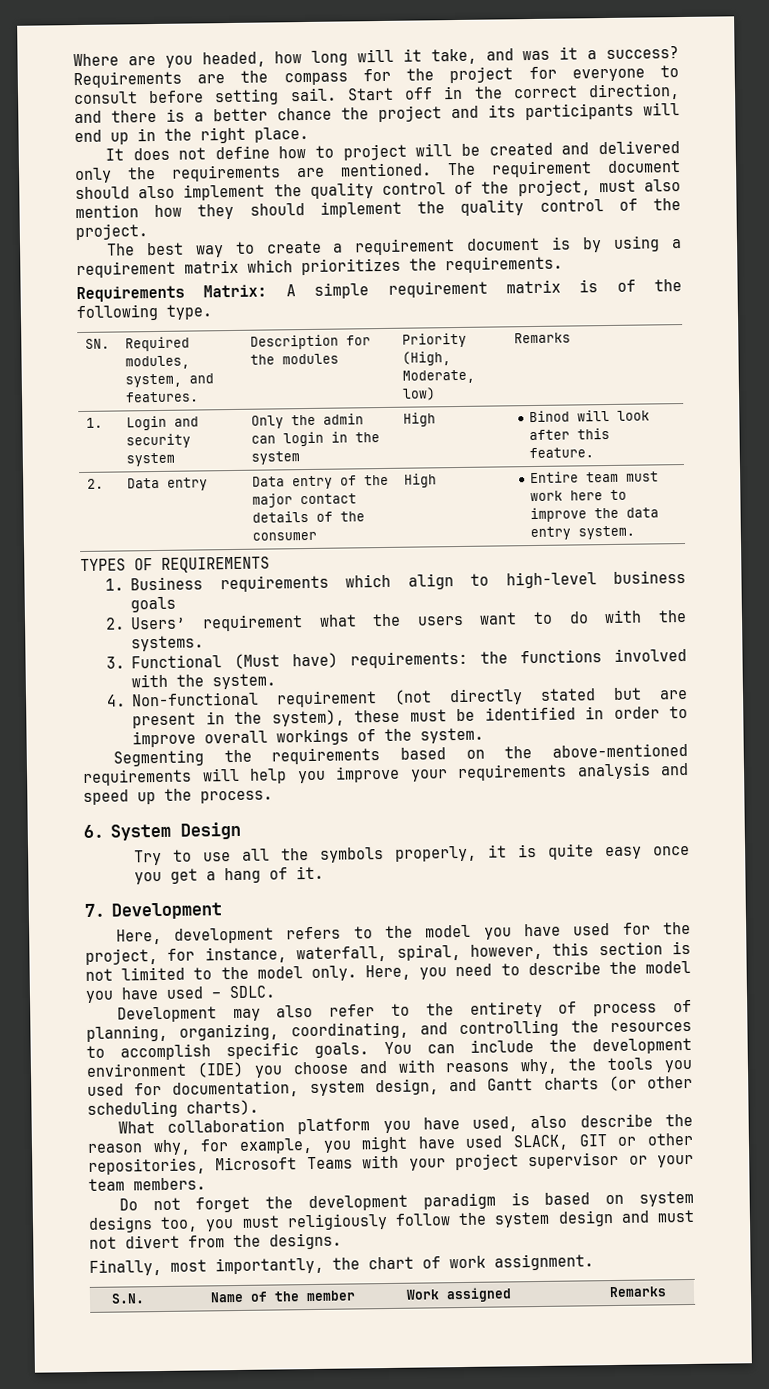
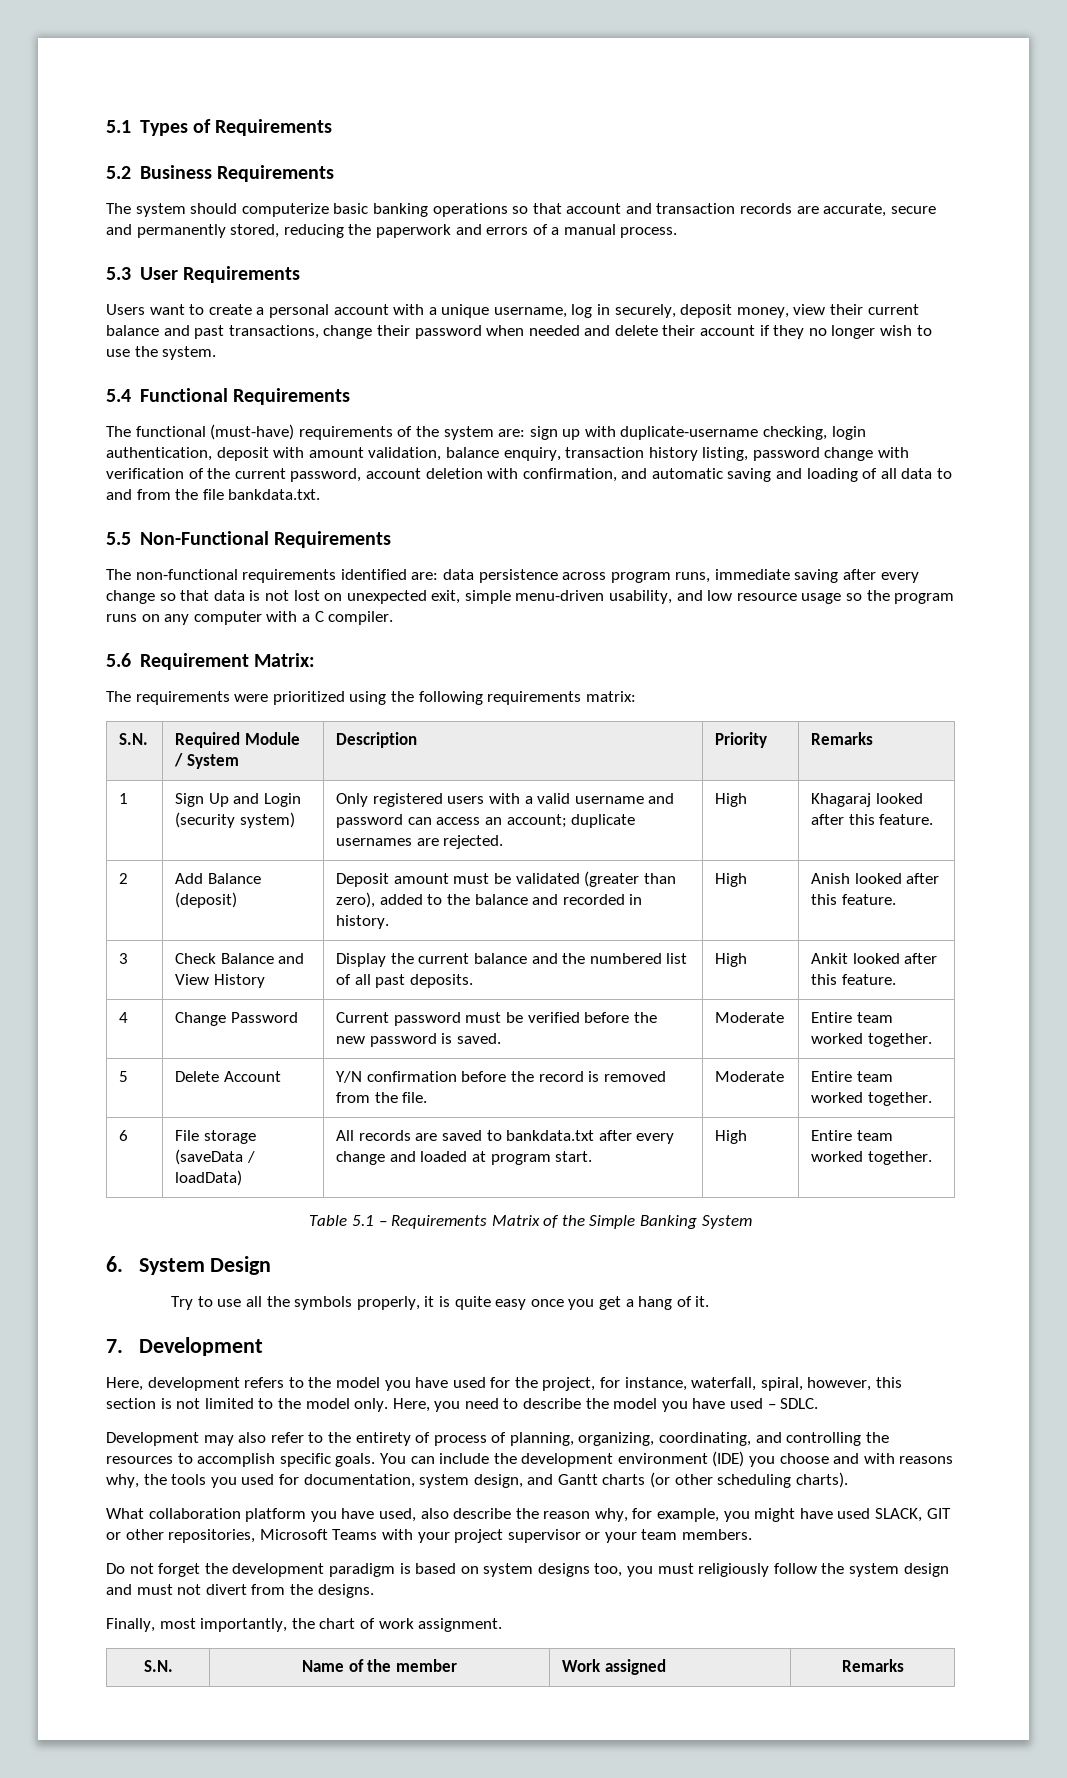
- Where are you headed, how long will it take, and was it a success? Requirements are the compass for the project for everyone to consult before setting sail. Start off in the correct direction, and there is a better chance the project and its participants will end up in the right place.
- It does not define how to project will be created and delivered only the requirements are mentioned. The requirement document should also implement the quality control of the project, must also mention how they should implement the quality control of the project.
- The best way to create a requirement document is by using a requirement matrix which prioritizes the requirements.
- Requirements Matrix: A simple requirement matrix is of the following type.
- SN. | Required modules, system, and features. | Description for the modules | Priority (High, Moderate, low) | Remarks
- 1. | Login and security system | Only the admin can login in the system | High | Binod will look after this feature.
- 2. | Data entry | Data entry of the major contact details of the consumer | High | Entire team must work here to improve the data entry system.
- TYPES OF REQUIREMENTS
- 1. Business requirements which align to high-level business goals
- 2. Users’ requirement what the users want to do with the systems.
- 3. Functional (Must have) requirements: the functions involved with the system.
- 4. Non-functional requirement (not directly stated but are present in the system), these must be identified in order to improve overall workings of the system.
- Segmenting the requirements based on the above-mentioned requirements will help you improve your requirements analysis and speed up the process.
+ 5.1 Types of Requirements
+ 5.2 Business Requirements
+ The system should computerize basic banking operations so that account and transaction records are accurate, secure and permanently stored, reducing the paperwork and errors of a manual process.
+ 5.3 User Requirements
+ Users want to create a personal account with a unique username, log in securely, deposit money, view their current balance and past transactions, change their password when needed and delete their account if they no longer wish to use the system.
+ 5.4 Functional Requirements
+ The functional (must-have) requirements of the system are: sign up with duplicate-username checking, login authentication, deposit with amount validation, balance enquiry, transaction history listing, password change with verification of the current password, account deletion with confirmation, and automatic saving and loading of all data to and from the file bankdata.txt.
+ 5.5 Non-Functional Requirements
+ The non-functional requirements identified are: data persistence across program runs, immediate saving after every change so that data is not lost on unexpected exit, simple menu-driven usability, and low resource usage so the program runs on any computer with a C compiler.
+ 5.6 Requirement Matrix:
+ The requirements were prioritized using the following requirements matrix:
+ S.N. | Required Module / System | Description | Priority | Remarks
+ 1 | Sign Up and Login (security system) | Only registered users with a valid username and password can access an account; duplicate usernames are rejected. | High | Khagaraj looked after this feature.
+ 2 | Add Balance (deposit) | Deposit amount must be validated (greater than zero), added to the balance and recorded in history. | High | Anish looked after this feature.
+ 3 | Check Balance and View History | Display the current balance and the numbered list of all past deposits. | High | Ankit looked after this feature.
+ 4 | Change Password | Current password must be verified before the new password is saved. | Moderate | Entire team worked together.
+ 5 | Delete Account | Y/N confirmation before the record is removed from the file. | Moderate | Entire team worked together.
+ 6 | File storage (saveData / loadData) | All records are saved to bankdata.txt after every change and loaded at program start. | High | Entire team worked together.
+ Table 5.1 – Requirements Matrix of the Simple Banking System

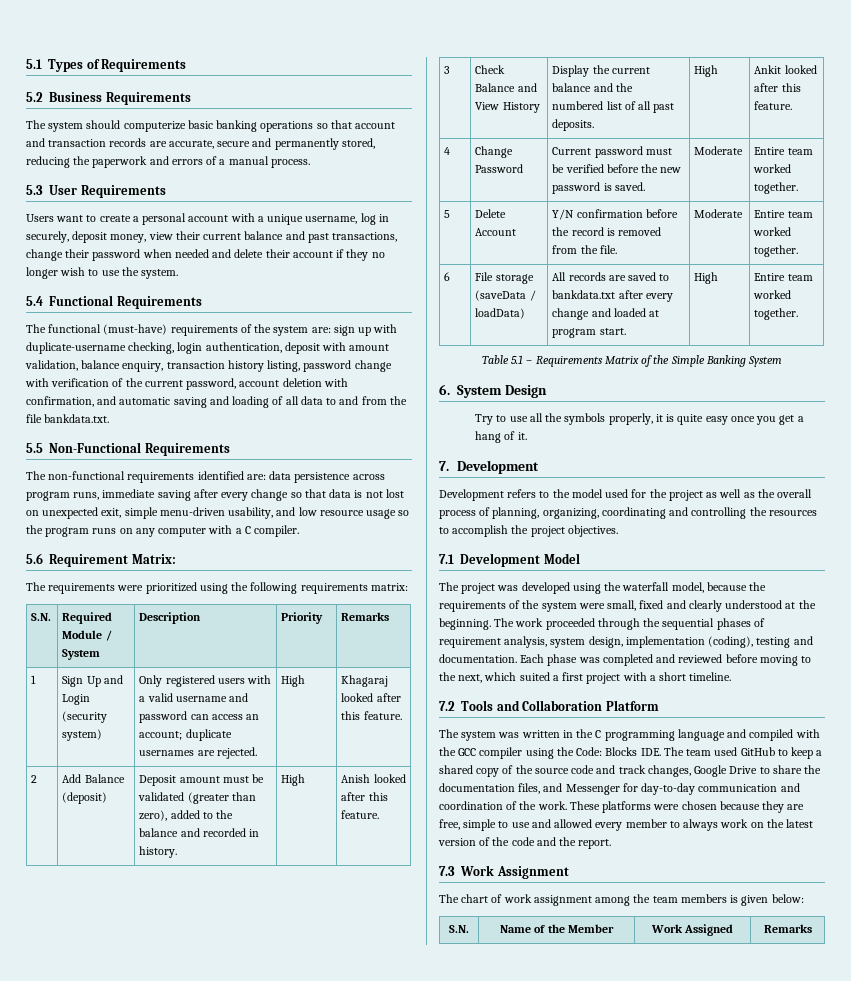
- Here, development refers to the model you have used for the project, for instance, waterfall, spiral, however, this section is not limited to the model only. Here, you need to describe the model you have used – SDLC.
- Development may also refer to the entirety of process of planning, organizing, coordinating, and controlling the resources to accomplish specific goals. You can include the development environment (IDE) you choose and with reasons why, the tools you used for documentation, system design, and Gantt charts (or other scheduling charts).
- What collaboration platform you have used, also describe the reason why, for example, you might have used SLACK, GIT or other repositories, Microsoft Teams with your project supervisor or your team members.
- Do not forget the development paradigm is based on system designs too, you must religiously follow the system design and must not divert from the designs.
- Finally, most importantly, the chart of work assignment.
+ Development refers to the model used for the project as well as the overall process of planning, organizing, coordinating and controlling the resources to accomplish the project objectives.
+ 7.1 Development Model
+ The project was developed using the waterfall model, because the requirements of the system were small, fixed and clearly understood at the beginning. The work proceeded through the sequential phases of requirement analysis, system design, implementation (coding), testing and documentation. Each phase was completed and reviewed before moving to the next, which suited a first project with a short timeline.
+ 7.2 Tools and Collaboration Platform
+ The system was written in the C programming language and compiled with the GCC compiler using the Code: Blocks IDE. The team used GitHub to keep a shared copy of the source code and track changes, Google Drive to share the documentation files, and Messenger for day-to-day communication and coordination of the work. These platforms were chosen because they are free, simple to use and allowed every member to always work on the latest version of the code and the report.
+ 7.3 Work Assignment
+ The chart of work assignment among the team members is given below:
- S.N. | Name of the member | Work assigned | Remarks
+ S.N. | Name of the Member | Work Assigned | Remarks

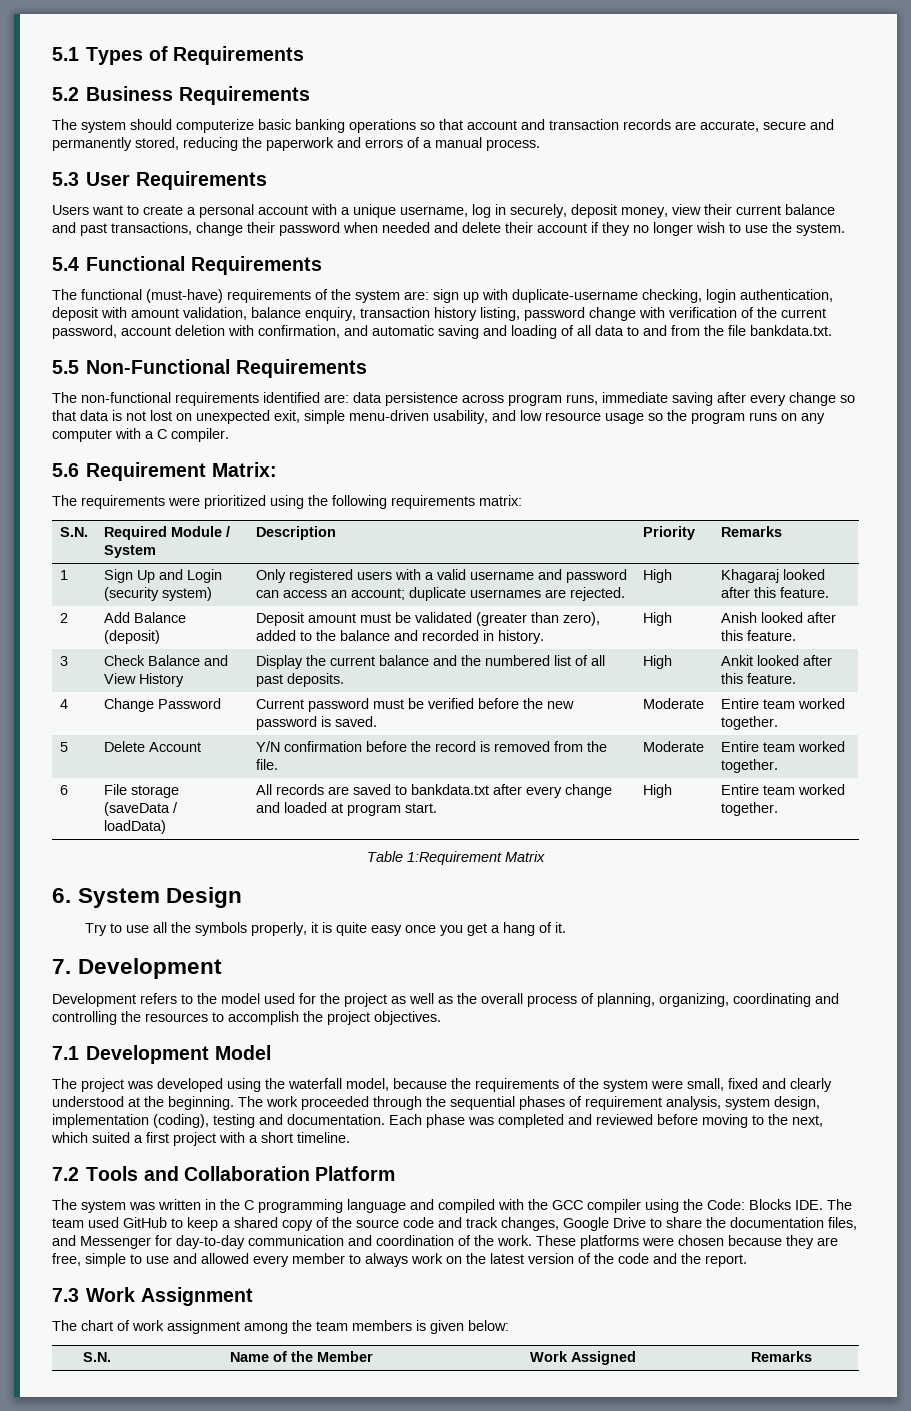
- Table 5.1 – Requirements Matrix of the Simple Banking System
+ Table 1:Requirement Matrix

